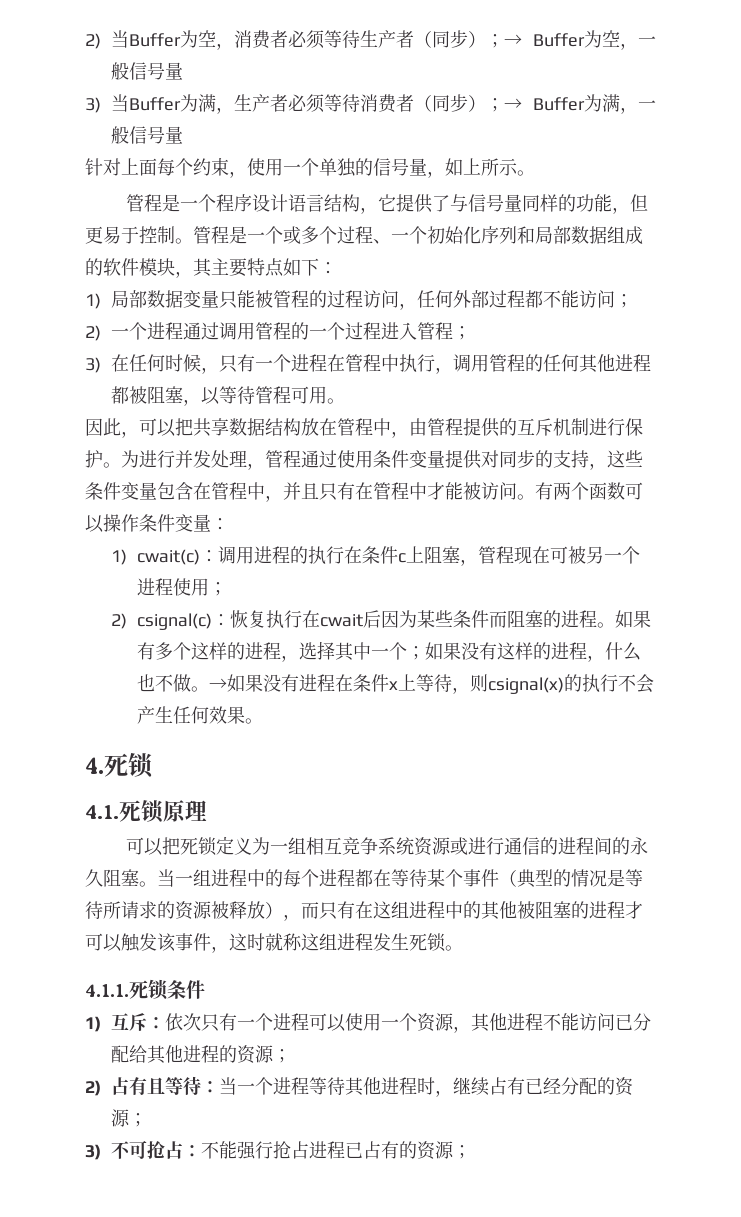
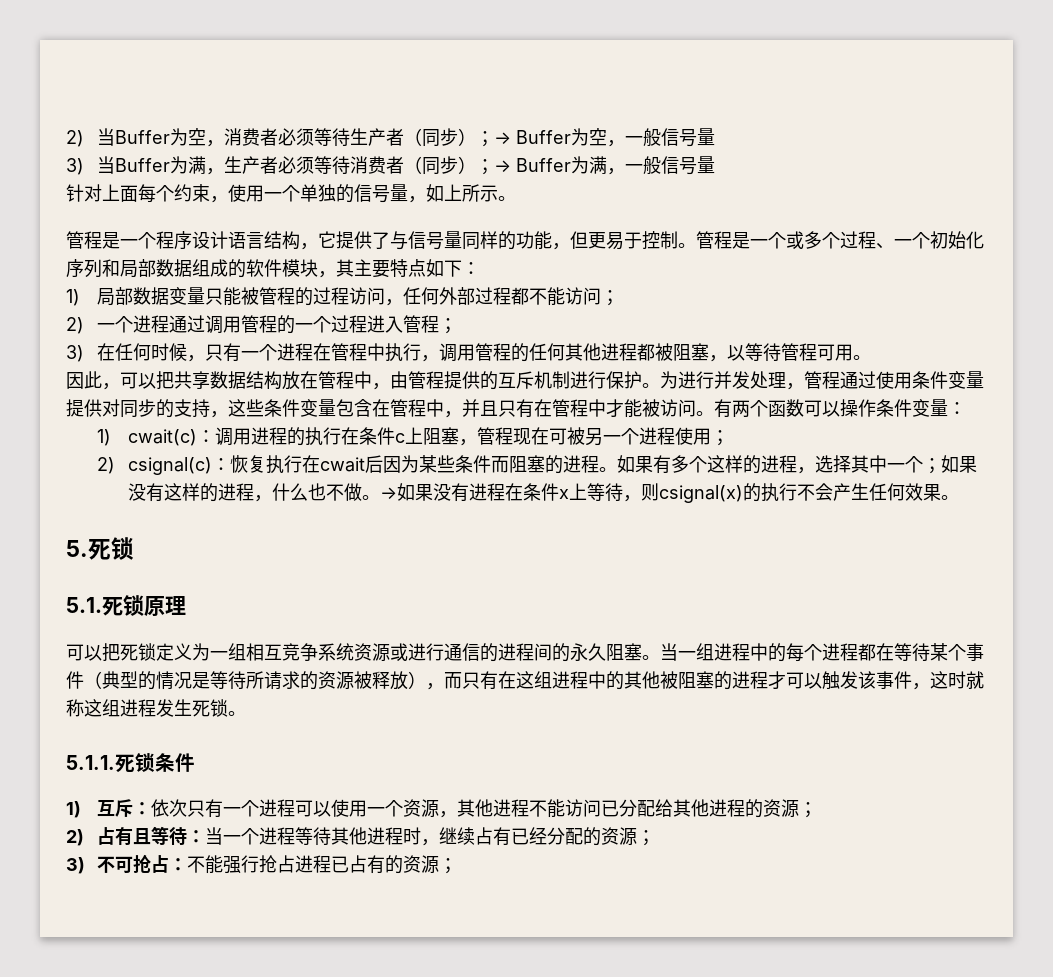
- 4.死锁
+ 5.死锁
- 4.1.死锁原理
+ 5.1.死锁原理
- 4.1.1.死锁条件
+ 5.1.1.死锁条件

